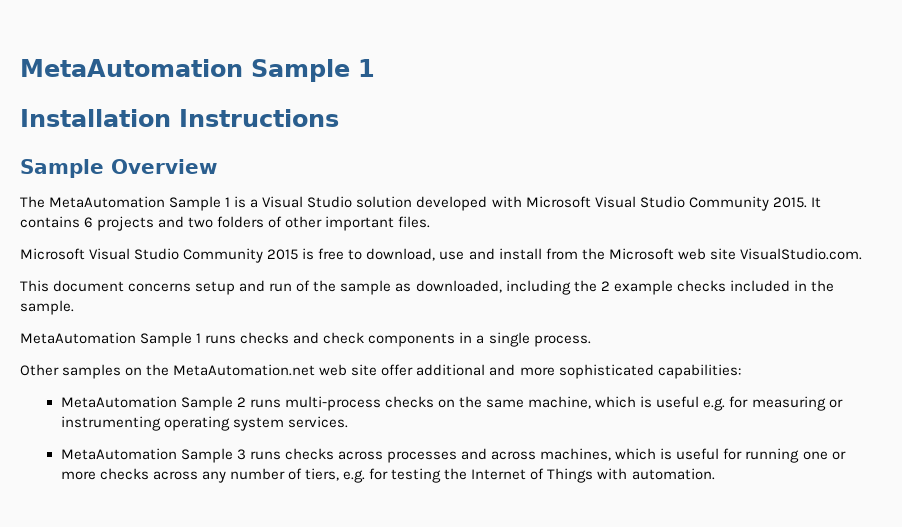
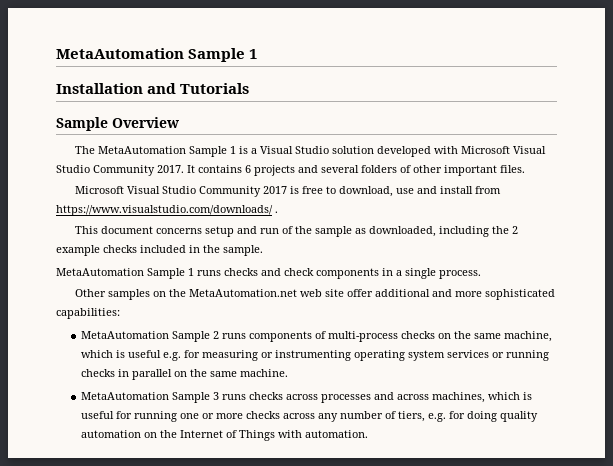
- Installation Instructions
+ Installation and Tutorials
- The MetaAutomation Sample 1 is a Visual Studio solution developed with Microsoft Visual Studio Community 2015.
+ The MetaAutomation Sample 1 is a Visual Studio solution developed with Microsoft Visual Studio Community 2017.
- It contains 6 projects and two folders of other important files.
+ It contains 6 projects and several folders of other important files.
- Microsoft Visual Studio Community 2015 is free to download, use and install from the Microsoft web site VisualStudio.com.
+ Microsoft Visual Studio Community 2017 is free to download, use and install from https://www.visualstudio.com/downloads/ .
- MetaAutomation Sample 2 runs multi-process checks on the same machine, which is useful e.g. for measuring or instrumenting operating system services.
+ MetaAutomation Sample 2 runs components of multi-process checks on the same machine, which is useful e.g. for measuring or instrumenting operating system services or running checks in parallel on the same machine.
- MetaAutomation Sample 3 runs checks across processes and across machines, which is useful for running one or more checks across any number of tiers, e.g. for testing the Internet of Things with automation.
+ MetaAutomation Sample 3 runs checks across processes and across machines, which is useful for running one or more checks across any number of tiers, e.g. for doing quality automation on the Internet of Things with automation.

